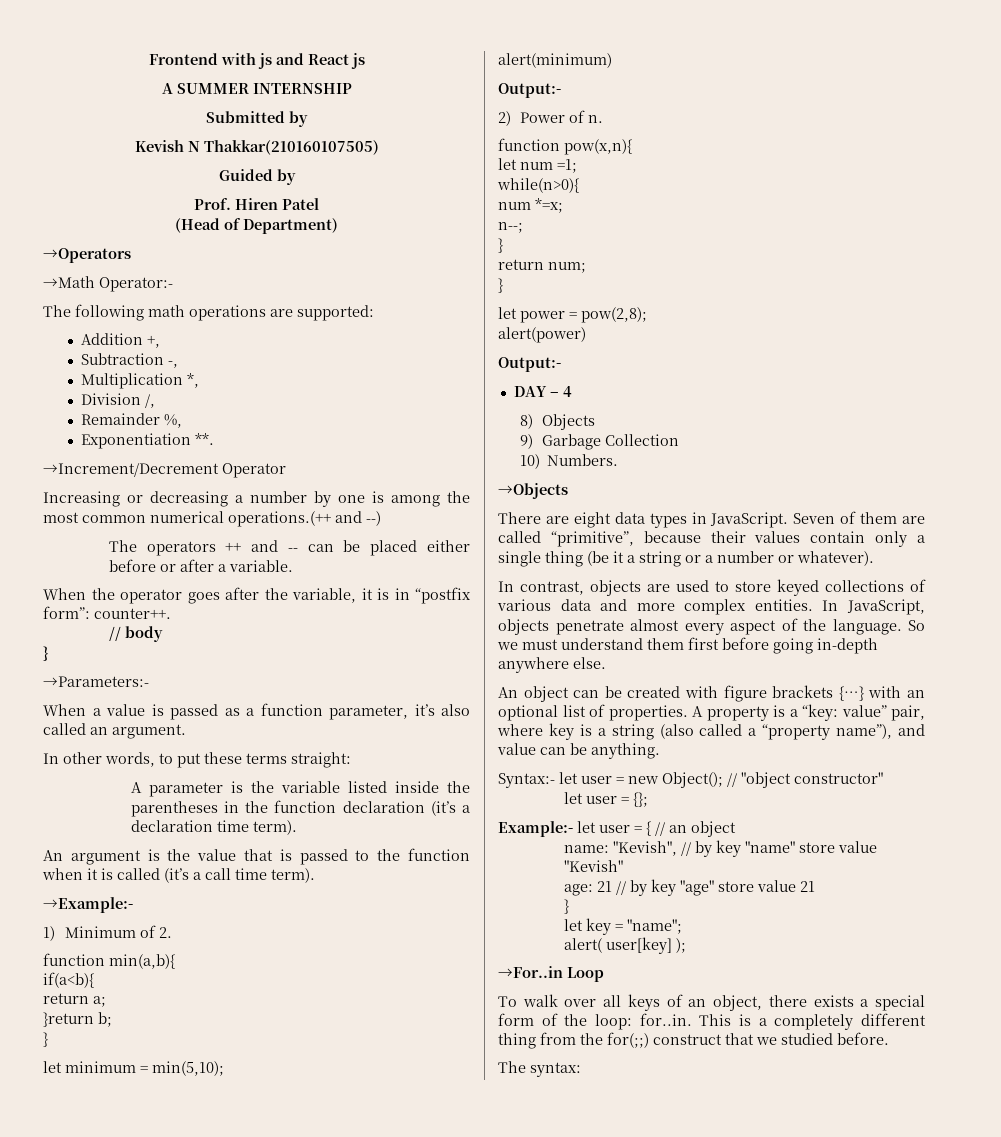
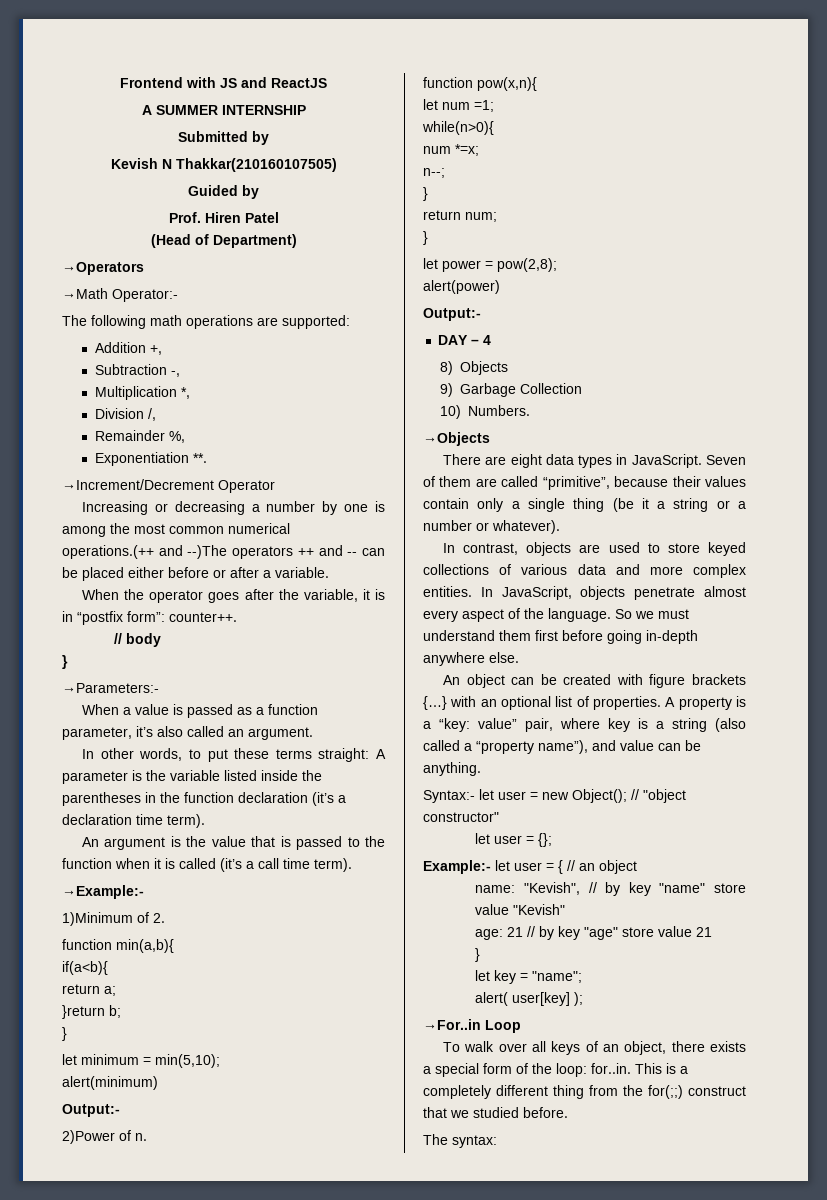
- Frontend with js and React js
+ Frontend with JS and ReactJS
- Increasing or decreasing a number by one is among the most common numerical operations.(++ and --)
- The operators ++ and -- can be placed either before or after a variable.
+ Increasing or decreasing a number by one is among the most common numerical operations.(++ and --)The operators ++ and -- can be placed either before or after a variable.
- In other words, to put these terms straight:
- A parameter is the variable listed inside the parentheses in the function declaration (it’s a declaration time term).
+ In other words, to put these terms straight: A parameter is the variable listed inside the parentheses in the function declaration (it’s a declaration time term).
- 1) Minimum of 2.
+ 1)Minimum of 2.
- 2) Power of n.
+ 2)Power of n.

